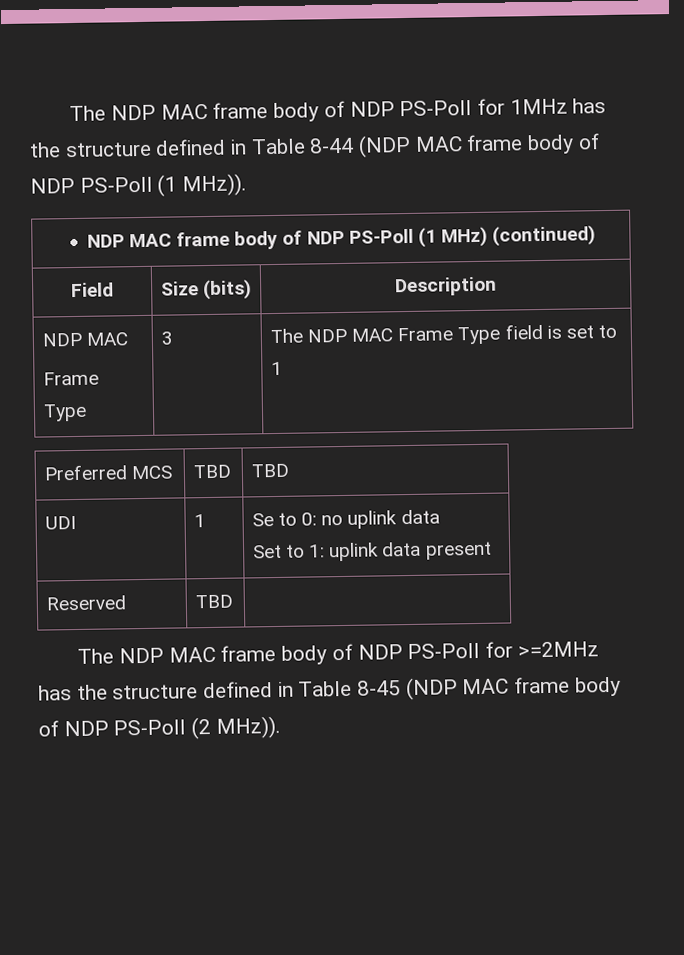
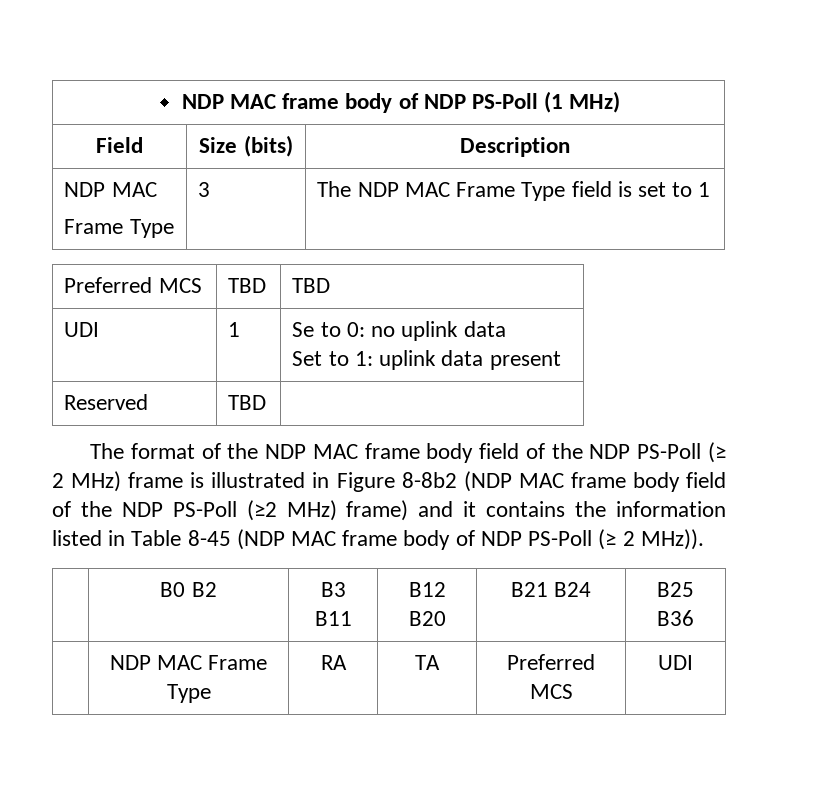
- The NDP MAC frame body of NDP PS-Poll for 1MHz has the structure defined in Table 8-44 (NDP MAC frame body of NDP PS-Poll (1 MHz)).
- NDP MAC frame body of NDP PS-Poll (1 MHz) (continued)
+ NDP MAC frame body of NDP PS-Poll (1 MHz)
- The NDP MAC frame body of NDP PS-Poll for >=2MHz has the structure defined in Table 8-45 (NDP MAC frame body of NDP PS-Poll (2 MHz)).
+ The format of the NDP MAC frame body field of the NDP PS-Poll (≥ 2 MHz) frame is illustrated in Figure 8-8b2 (NDP MAC frame body field of the NDP PS-Poll (≥2 MHz) frame) and it contains the information listed in Table 8-45 (NDP MAC frame body of NDP PS-Poll (≥ 2 MHz)).
+ | B0 B2 | B3 B11 | B12 B20 | B21 B24 | B25 B36
+ | NDP MAC Frame Type | RA | TA | Preferred MCS | UDI

